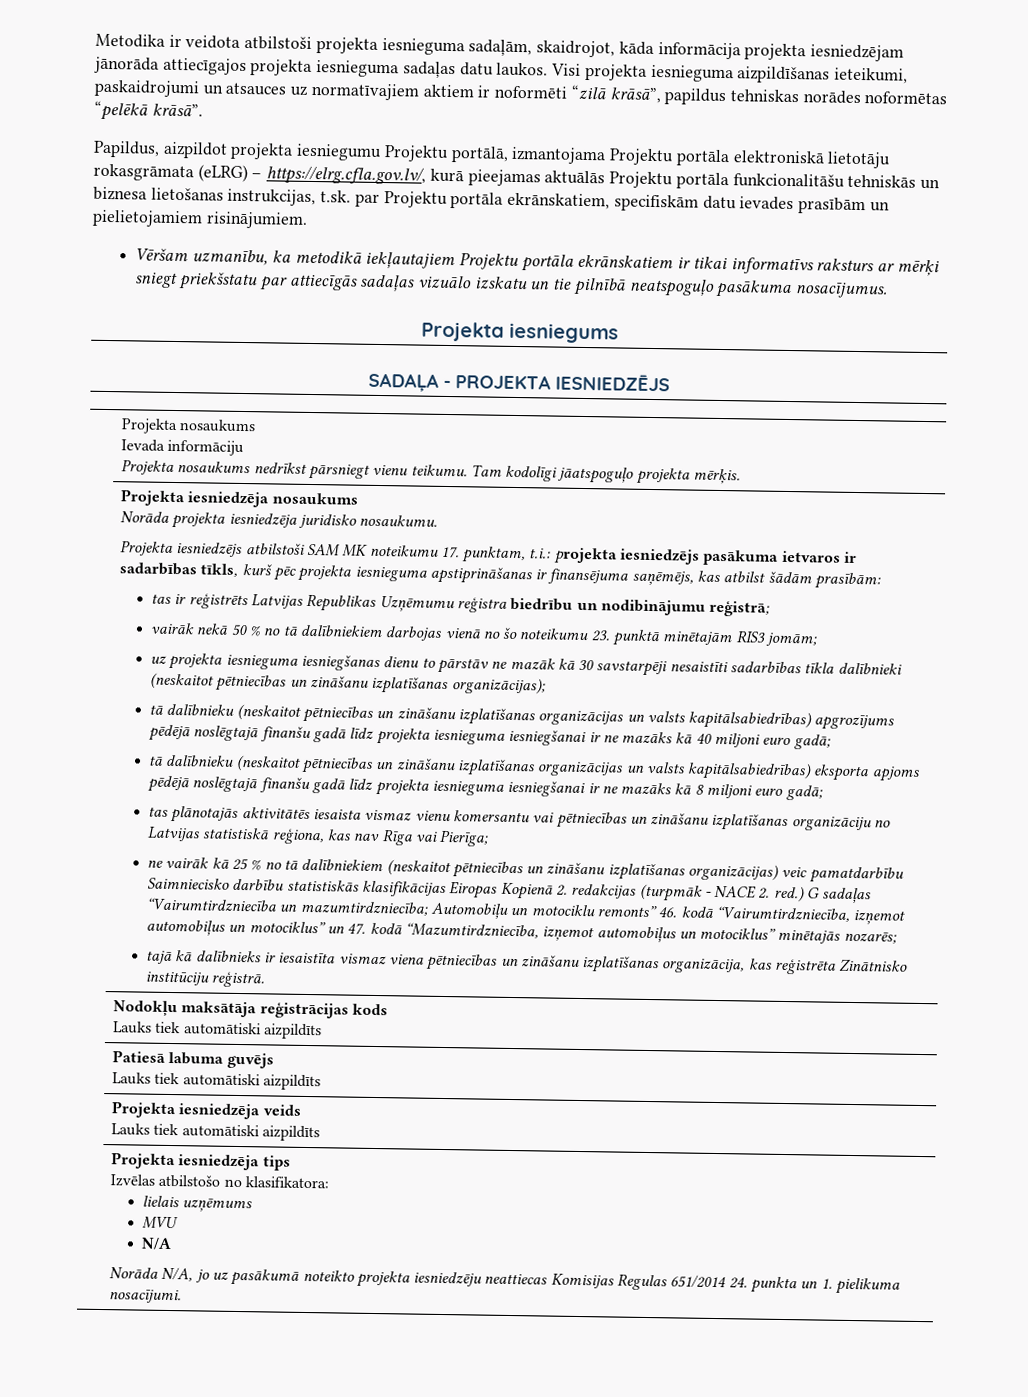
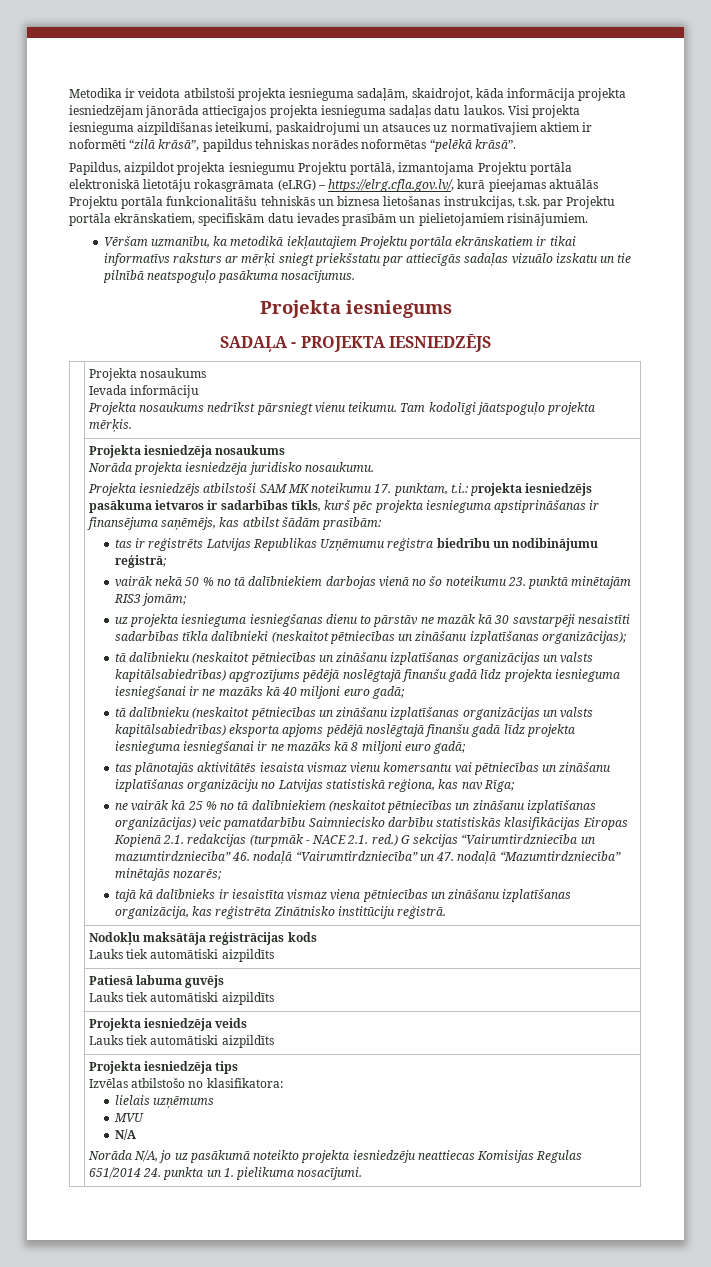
- tas plānotajās aktivitātēs iesaista vismaz vienu komersantu vai pētniecības un zināšanu izplatīšanas organizāciju no Latvijas statistiskā reģiona, kas nav Rīga vai Pierīga;
+ tas plānotajās aktivitātēs iesaista vismaz vienu komersantu vai pētniecības un zināšanu izplatīšanas organizāciju no Latvijas statistiskā reģiona, kas nav Rīga;
- ne vairāk kā 25 % no tā dalībniekiem (neskaitot pētniecības un zināšanu izplatīšanas organizācijas) veic pamatdarbību Saimniecisko darbību statistiskās klasifikācijas Eiropas Kopienā 2. redakcijas (turpmāk - NACE 2. red.)
+ ne vairāk kā 25 % no tā dalībniekiem (neskaitot pētniecības un zināšanu izplatīšanas organizācijas) veic pamatdarbību Saimniecisko darbību statistiskās klasifikācijas Eiropas Kopienā 2.1. redakcijas (turpmāk - NACE 2.1. red.)
- G sadaļas “Vairumtirdzniecība un mazumtirdzniecība; Automobiļu un motociklu remonts” 46. kodā “Vairumtirdzniecība, izņemot automobiļus un motociklus” un 47. kodā “Mazumtirdzniecība, izņemot automobiļus un motociklus” minētajās nozarēs;
+ G sekcijas “Vairumtirdzniecība un mazumtirdzniecība” 46. nodaļā “Vairumtirdzniecība” un 47. nodaļā “Mazumtirdzniecība” minētajās nozarēs;

